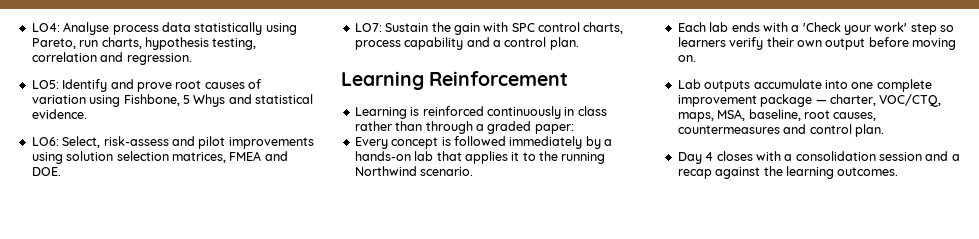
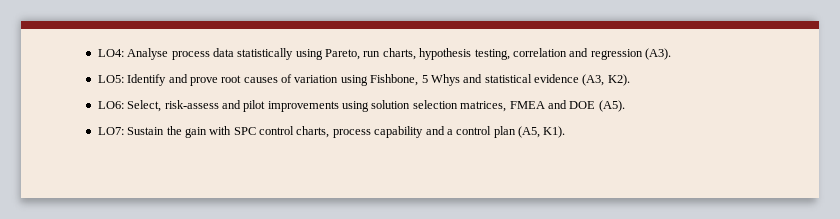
- LO4: Analyse process data statistically using Pareto, run charts, hypothesis testing, correlation and regression.
+ LO4: Analyse process data statistically using Pareto, run charts, hypothesis testing, correlation and regression (A3).
- LO5: Identify and prove root causes of variation using Fishbone, 5 Whys and statistical evidence.
+ LO5: Identify and prove root causes of variation using Fishbone, 5 Whys and statistical evidence (A3, K2).
- LO6: Select, risk-assess and pilot improvements using solution selection matrices, FMEA and DOE.
+ LO6: Select, risk-assess and pilot improvements using solution selection matrices, FMEA and DOE (A5).
- LO7: Sustain the gain with SPC control charts, process capability and a control plan.
- Learning Reinforcement
- Learning is reinforced continuously in class rather than through a graded paper:
- Every concept is followed immediately by a hands-on lab that applies it to the running Northwind scenario.
- Each lab ends with a 'Check your work' step so learners verify their own output before moving on.
- Lab outputs accumulate into one complete improvement package — charter, VOC/CTQ, maps, MSA, baseline, root causes, countermeasures and control plan.
- Day 4 closes with a consolidation session and a recap against the learning outcomes.
+ LO7: Sustain the gain with SPC control charts, process capability and a control plan (A5, K1).

